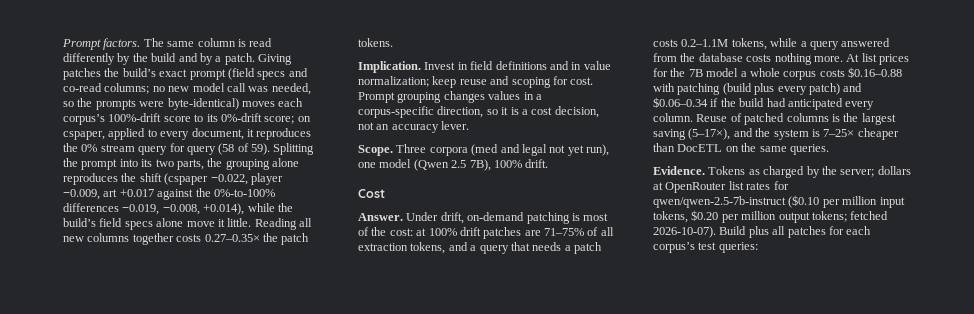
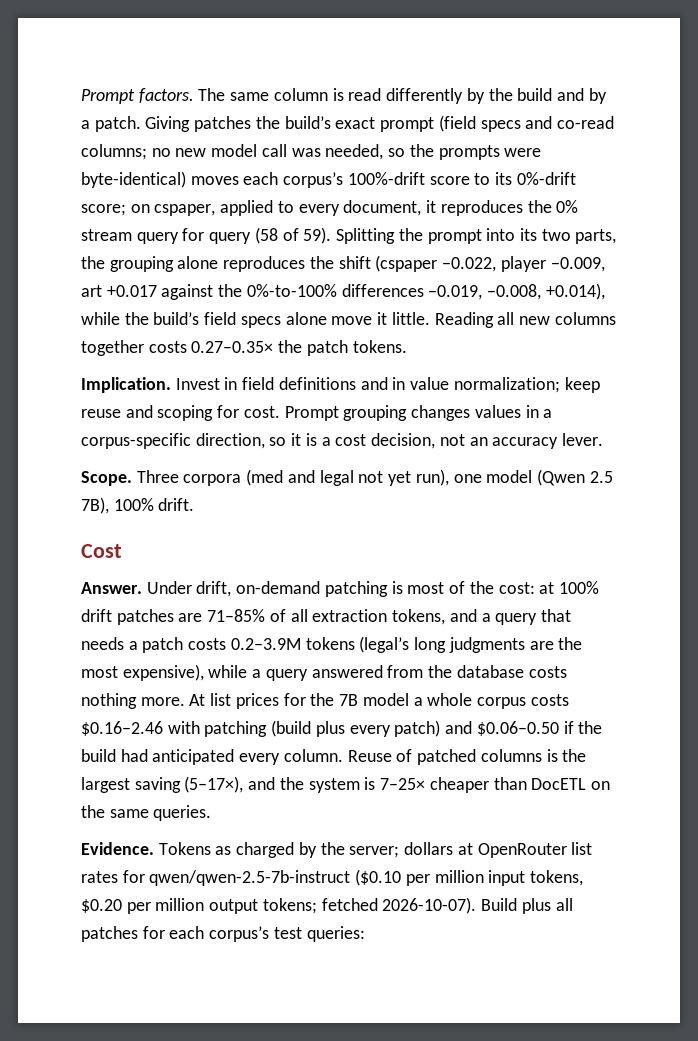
- Under drift, on-demand patching is most of the cost: at 100% drift patches are 71–75% of all extraction tokens, and a query that needs a patch costs 0.2–1.1M tokens, while a query answered from the database costs nothing more.
+ Under drift, on-demand patching is most of the cost: at 100% drift patches are 71–85% of all extraction tokens, and a query that needs a patch costs 0.2–3.9M tokens (legal’s long judgments are the most expensive), while a query answered from the database costs nothing more.
- At list prices for the 7B model a whole corpus costs $0.16–0.88 with patching (build plus every patch) and $0.06–0.34 if the build had anticipated every column.
+ At list prices for the 7B model a whole corpus costs $0.16–2.46 with patching (build plus every patch) and $0.06–0.50 if the build had anticipated every column.

